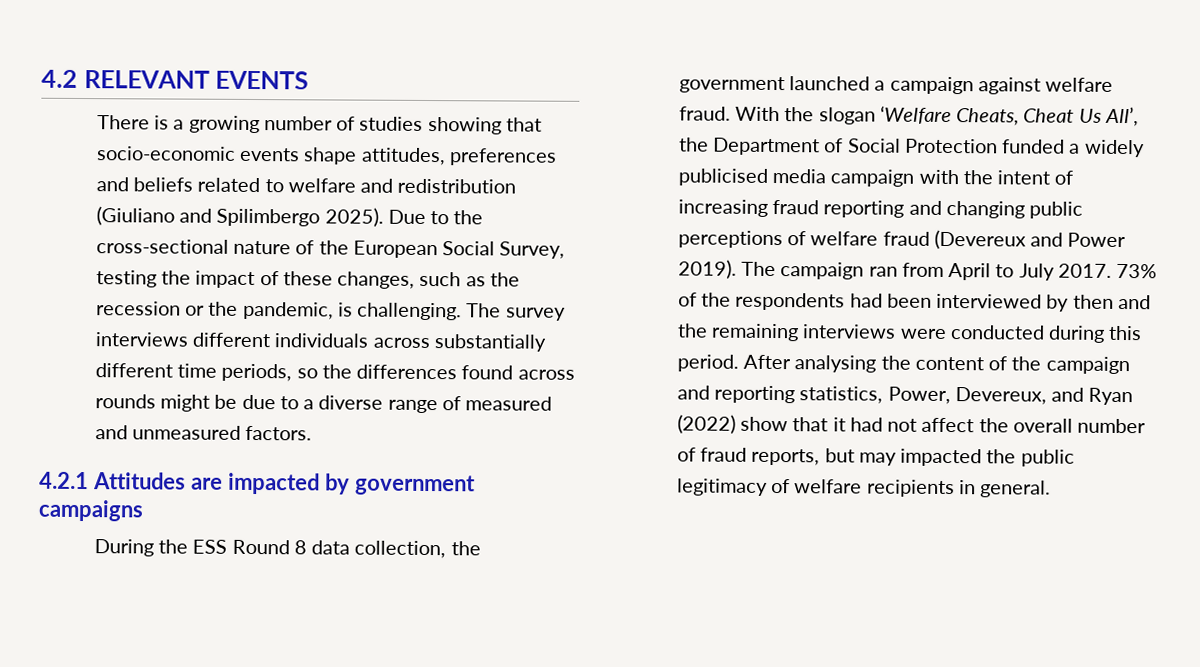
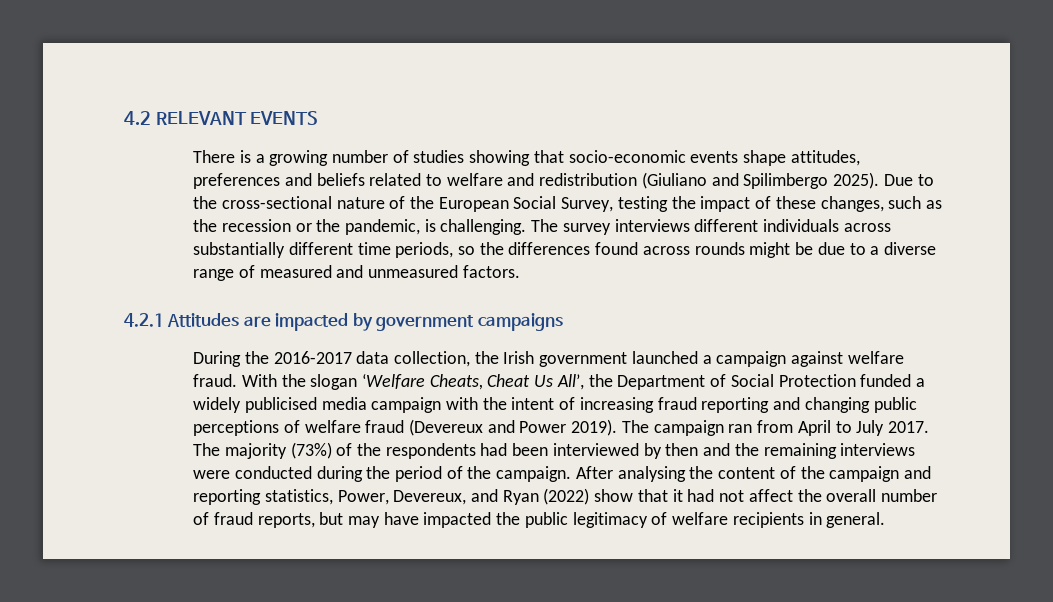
- During the ESS Round 8 data collection, the government launched a campaign against welfare fraud.
+ During the 2016-2017 data collection, the Irish government launched a campaign against welfare fraud.
- 73% of the respondents had been interviewed by then and the remaining interviews were conducted during this period.
+ The majority (73%) of the respondents had been interviewed by then and the remaining interviews were conducted during the period of the campaign.
- After analysing the content of the campaign and reporting statistics, Power, Devereux, and Ryan (2022) show that it had not affect the overall number of fraud reports, but may impacted the public legitimacy of welfare recipients in general.
+ After analysing the content of the campaign and reporting statistics, Power, Devereux, and Ryan (2022) show that it had not affect the overall number of fraud reports, but may have impacted the public legitimacy of welfare recipients in general.

